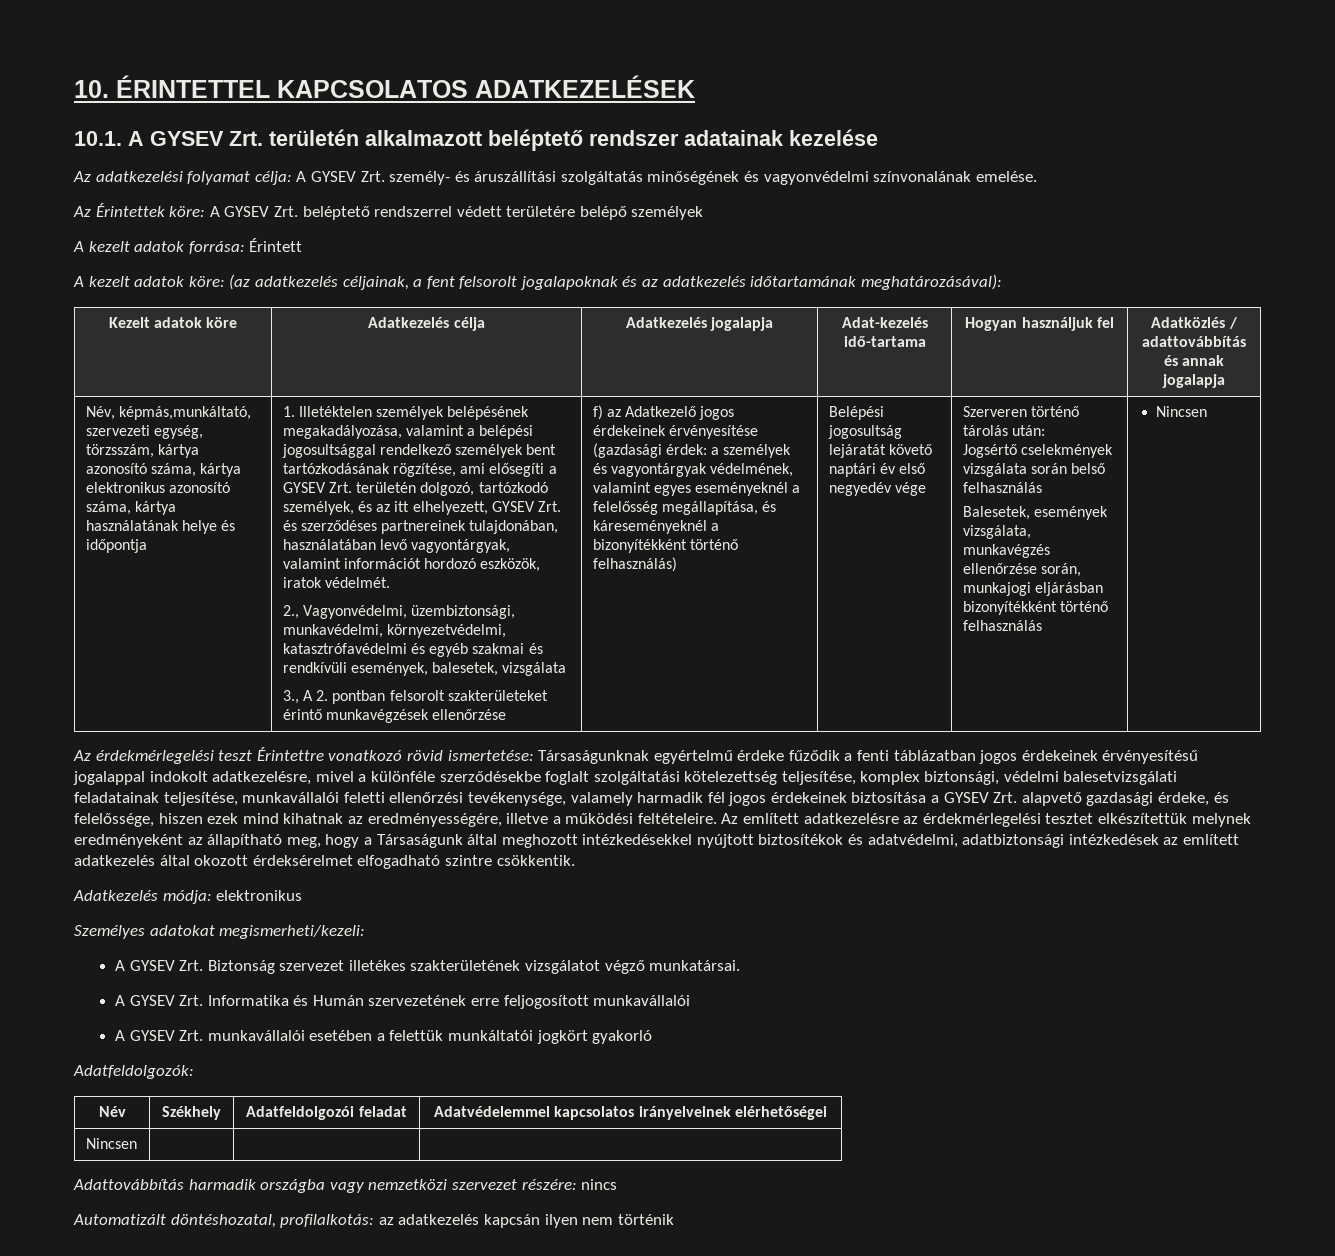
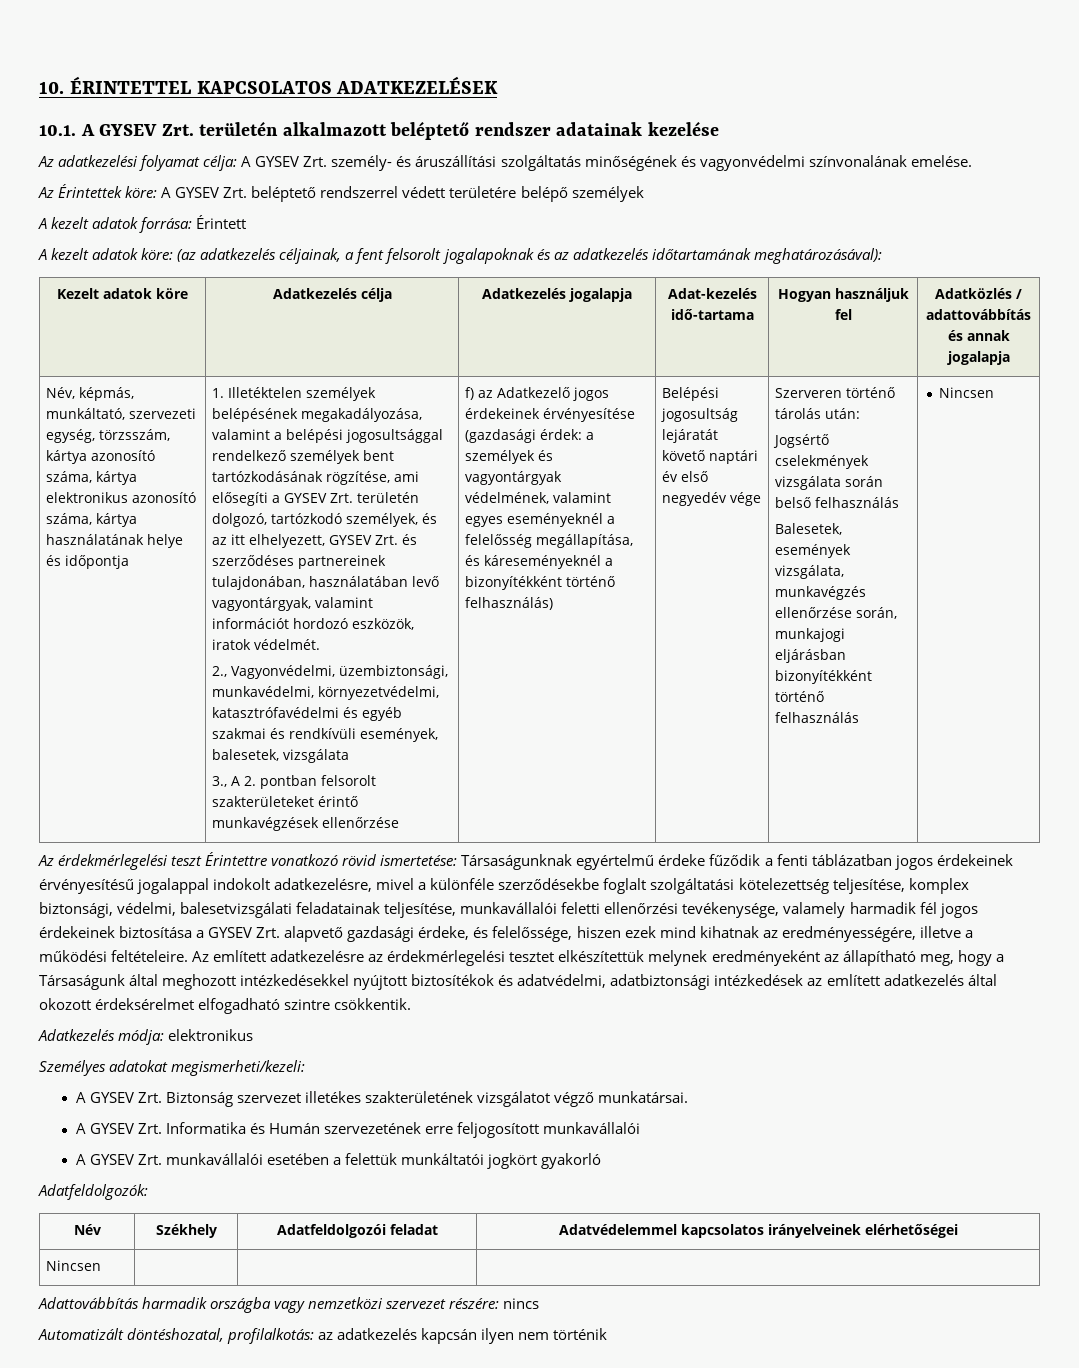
- Név, képmás,munkáltató, szervezeti egység, törzsszám, kártya azonosító száma, kártya elektronikus azonosító száma, kártya használatának helye és időpontja
+ Név, képmás, munkáltató, szervezeti egység, törzsszám, kártya azonosító száma, kártya elektronikus azonosító száma, kártya használatának helye és időpontja
- Társaságunknak egyértelmű érdeke fűződik a fenti táblázatban jogos érdekeinek érvényesítésű jogalappal indokolt adatkezelésre, mivel a különféle szerződésekbe foglalt szolgáltatási kötelezettség teljesítése, komplex biztonsági, védelmi balesetvizsgálati feladatainak teljesítése, munkavállalói feletti ellenőrzési tevékenysége, valamely harmadik fél jogos érdekeinek biztosítása a GYSEV Zrt. alapvető gazdasági érdeke, és felelőssége, hiszen ezek mind kihatnak az eredményességére, illetve a működési feltételeire.
+ Társaságunknak egyértelmű érdeke fűződik a fenti táblázatban jogos érdekeinek érvényesítésű jogalappal indokolt adatkezelésre, mivel a különféle szerződésekbe foglalt szolgáltatási kötelezettség teljesítése, komplex biztonsági, védelmi, balesetvizsgálati feladatainak teljesítése, munkavállalói feletti ellenőrzési tevékenysége, valamely harmadik fél jogos érdekeinek biztosítása a GYSEV Zrt. alapvető gazdasági érdeke, és felelőssége, hiszen ezek mind kihatnak az eredményességére, illetve a működési feltételeire.

